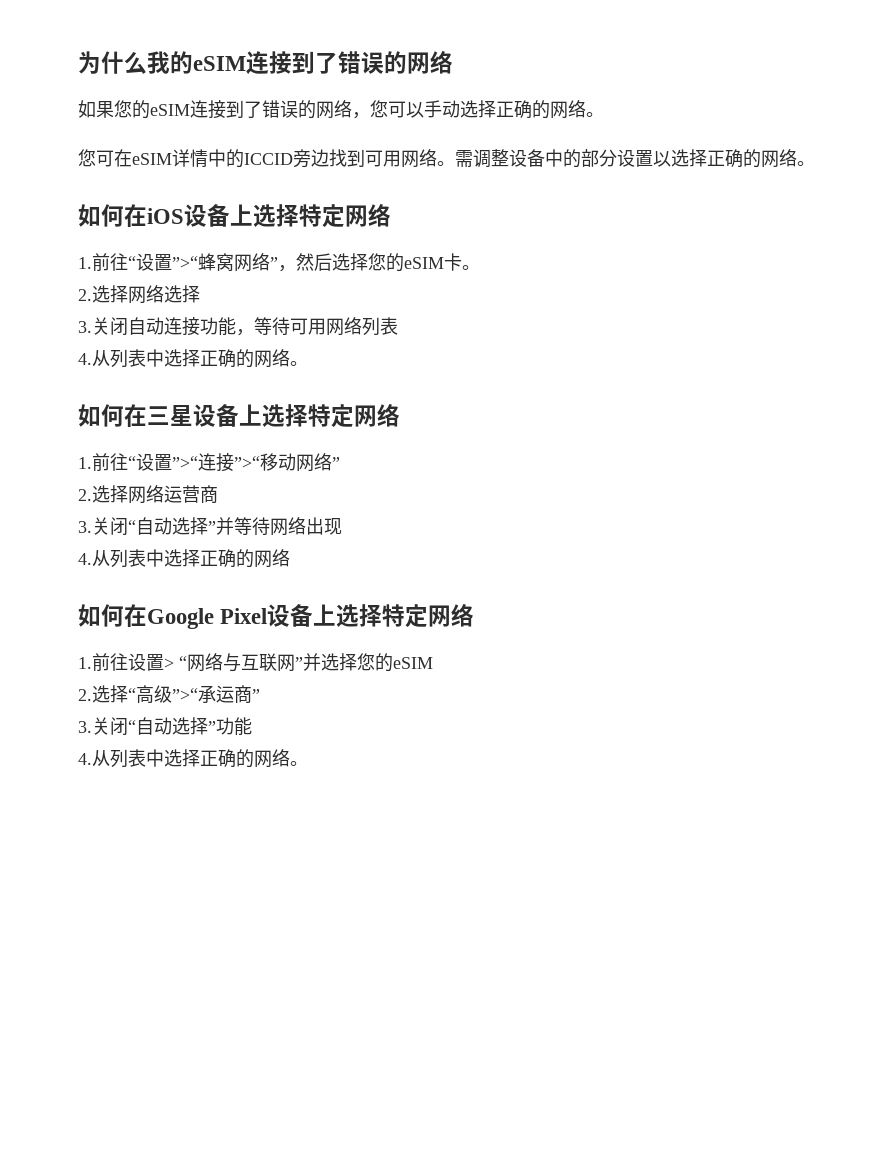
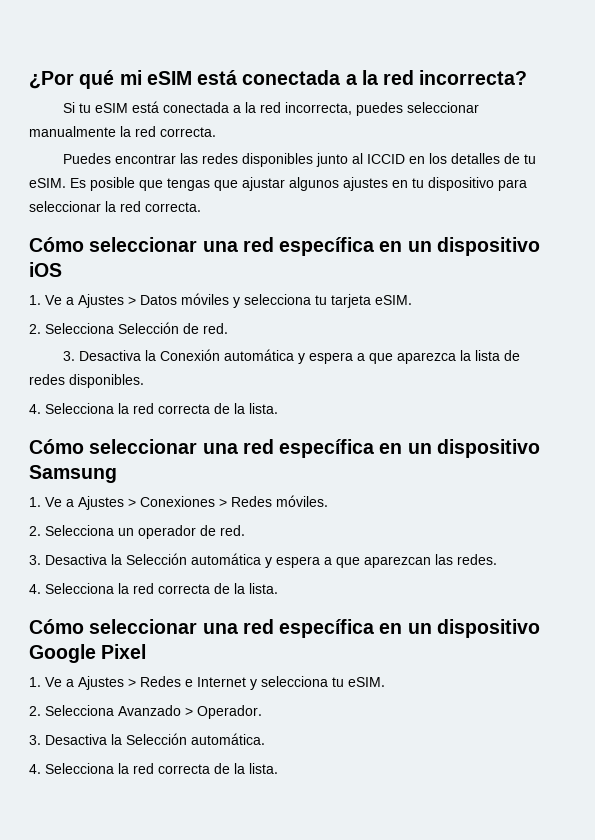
- 为什么我的eSIM连接到了错误的网络
- 如果您的eSIM连接到了错误的网络，您可以手动选择正确的网络。
- 您可在eSIM详情中的ICCID旁边找到可用网络。需调整设备中的部分设置以选择正确的网络。
- 如何在iOS设备上选择特定网络
- 1.前往“设置”>“蜂窝网络”，然后选择您的eSIM卡。
- 2.选择网络选择
- 3.关闭自动连接功能，等待可用网络列表
- 4.从列表中选择正确的网络。
- 如何在三星设备上选择特定网络
- 1.前往“设置”>“连接”>“移动网络”
- 2.选择网络运营商
- 3.关闭“自动选择”并等待网络出现
- 4.从列表中选择正确的网络
- 如何在Google Pixel设备上选择特定网络
- 1.前往设置> “网络与互联网”并选择您的eSIM
- 2.选择“高级”>“承运商”
- 3.关闭“自动选择”功能
- 4.从列表中选择正确的网络。
+ ¿Por qué mi eSIM está conectada a la red incorrecta?
+ Si tu eSIM está conectada a la red incorrecta, puedes seleccionar manualmente la red correcta.
+ Puedes encontrar las redes disponibles junto al ICCID en los detalles de tu eSIM. Es posible que tengas que ajustar algunos ajustes en tu dispositivo para seleccionar la red correcta.
+ Cómo seleccionar una red específica en un dispositivo iOS
+ 1. Ve a Ajustes > Datos móviles y selecciona tu tarjeta eSIM.
+ 2. Selecciona Selección de red.
+ 3. Desactiva la Conexión automática y espera a que aparezca la lista de redes disponibles.
+ 4. Selecciona la red correcta de la lista.
+ Cómo seleccionar una red específica en un dispositivo Samsung
+ 1. Ve a Ajustes > Conexiones > Redes móviles.
+ 2. Selecciona un operador de red.
+ 3. Desactiva la Selección automática y espera a que aparezcan las redes.
+ 4. Selecciona la red correcta de la lista.
+ Cómo seleccionar una red específica en un dispositivo Google Pixel
+ 1. Ve a Ajustes > Redes e Internet y selecciona tu eSIM.
+ 2. Selecciona Avanzado > Operador.
+ 3. Desactiva la Selección automática.
+ 4. Selecciona la red correcta de la lista.

